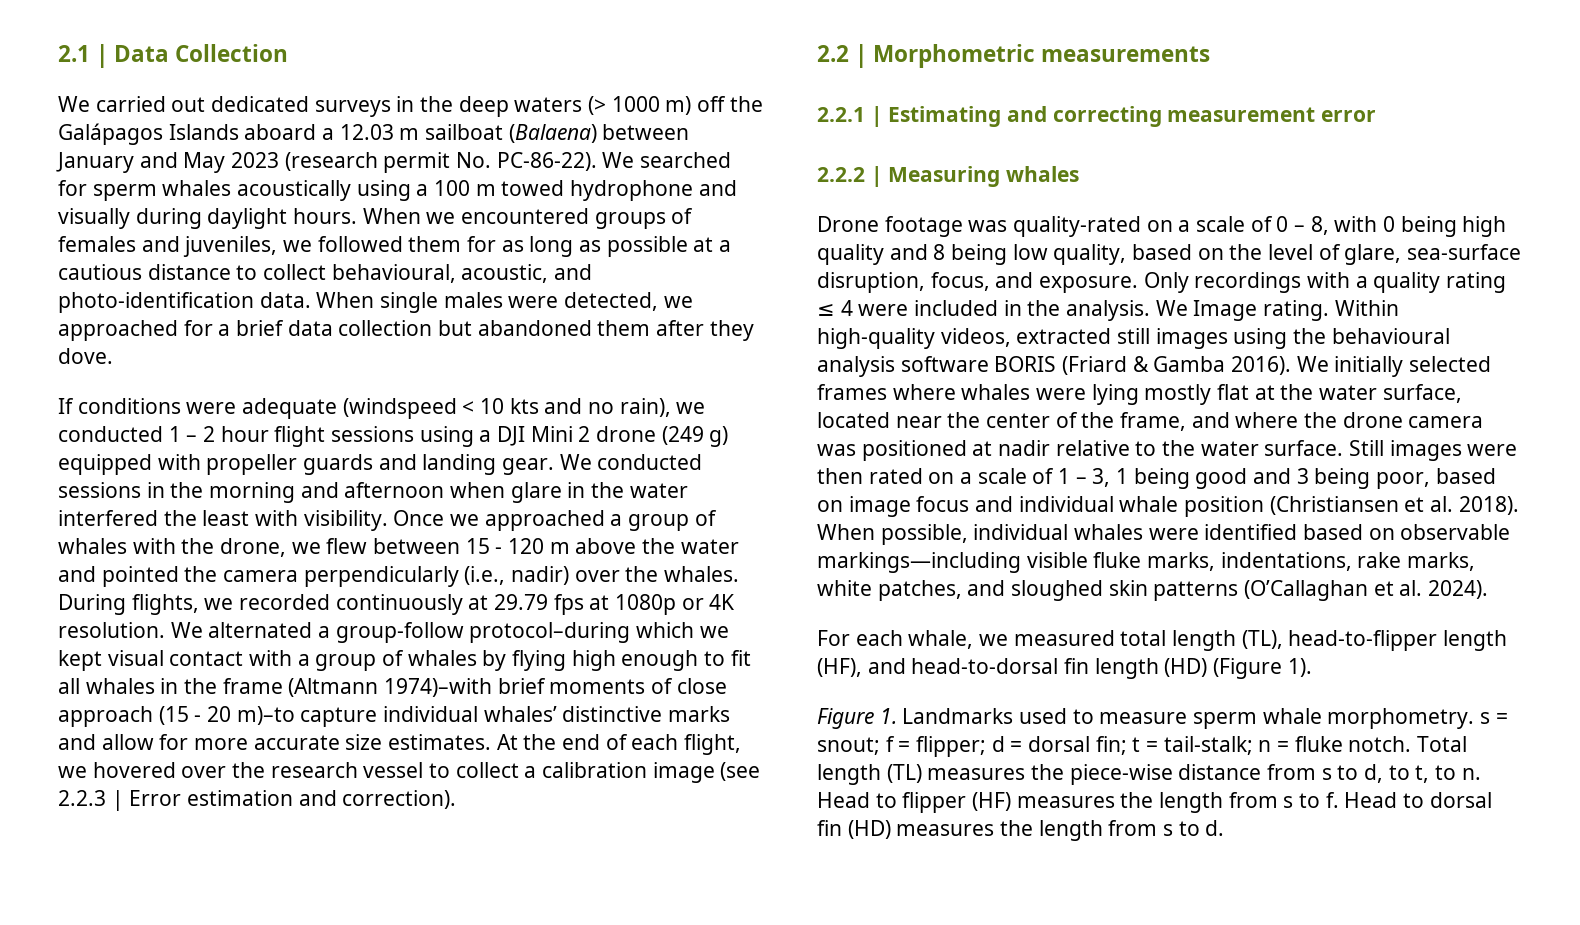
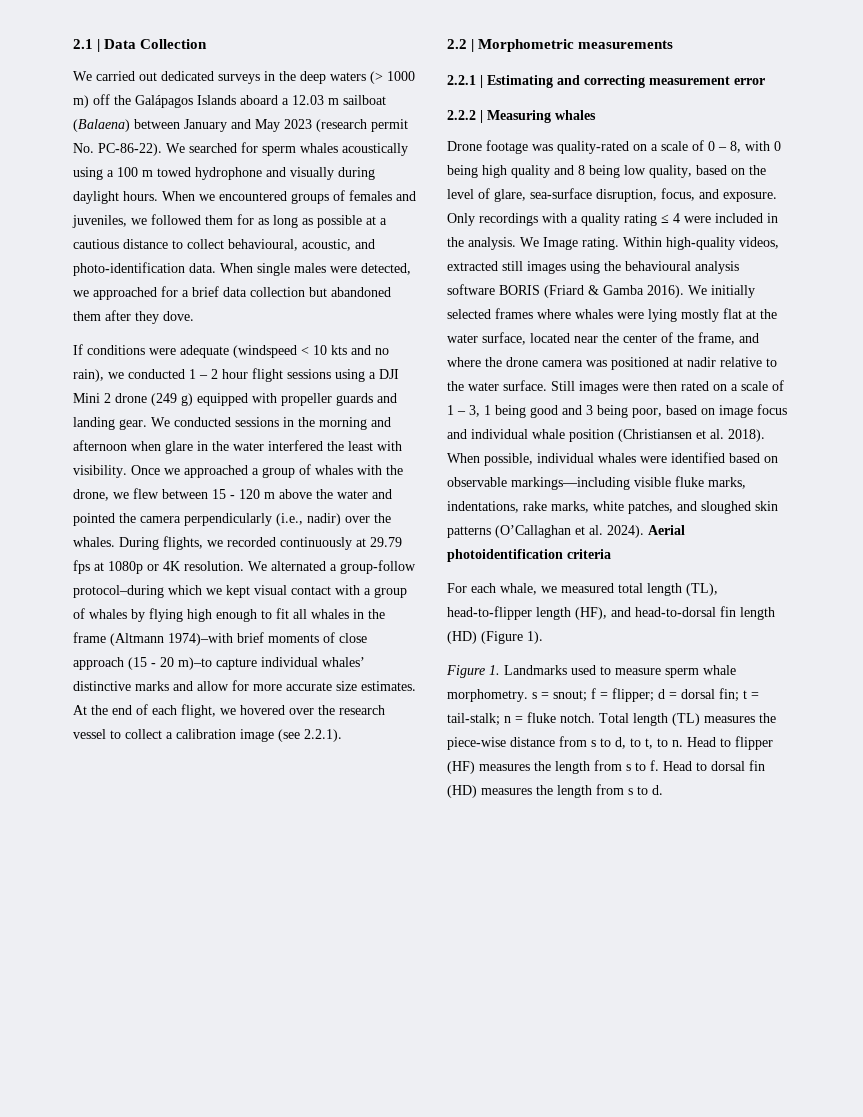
- At the end of each flight, we hovered over the research vessel to collect a calibration image (see 2.2.3 | Error estimation and correction).
+ At the end of each flight, we hovered over the research vessel to collect a calibration image (see 2.2.1).
+ Aerial photoidentification criteria

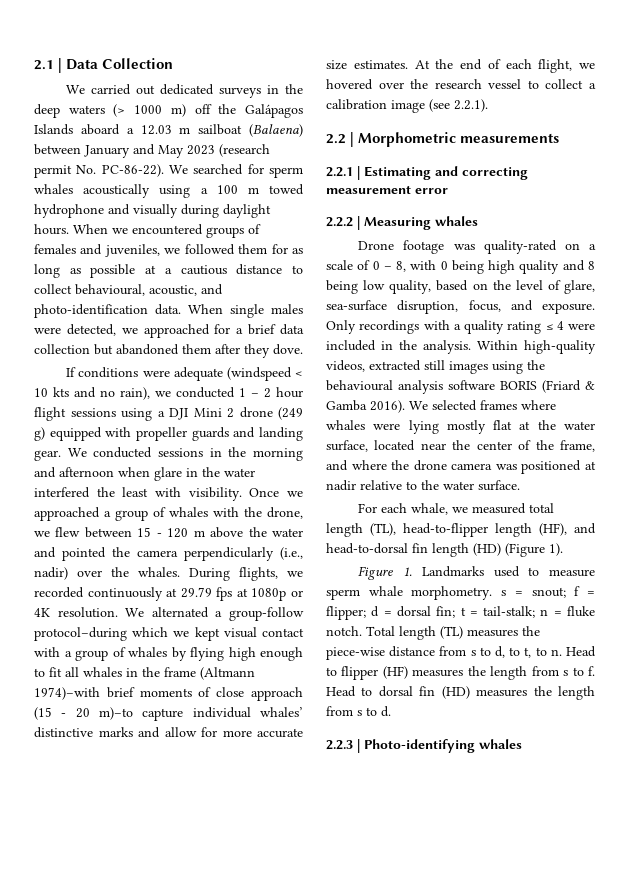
- We Image rating.
- We initially selected frames where whales were lying mostly flat at the water surface, located near the center of the frame, and where the drone camera was positioned at nadir relative to the water surface. Still images were then rated on a scale of 1 – 3, 1 being good and 3 being poor, based on image focus and individual whale position (Christiansen et al. 2018). When possible, individual whales were identified based on observable markings—including visible fluke marks, indentations, rake marks, white patches, and sloughed skin patterns (O’Callaghan et al. 2024). Aerial photoidentification criteria
+ We selected frames where whales were lying mostly flat at the water surface, located near the center of the frame, and where the drone camera was positioned at nadir relative to the water surface.
+ 2.2.3 | Photo-identifying whales

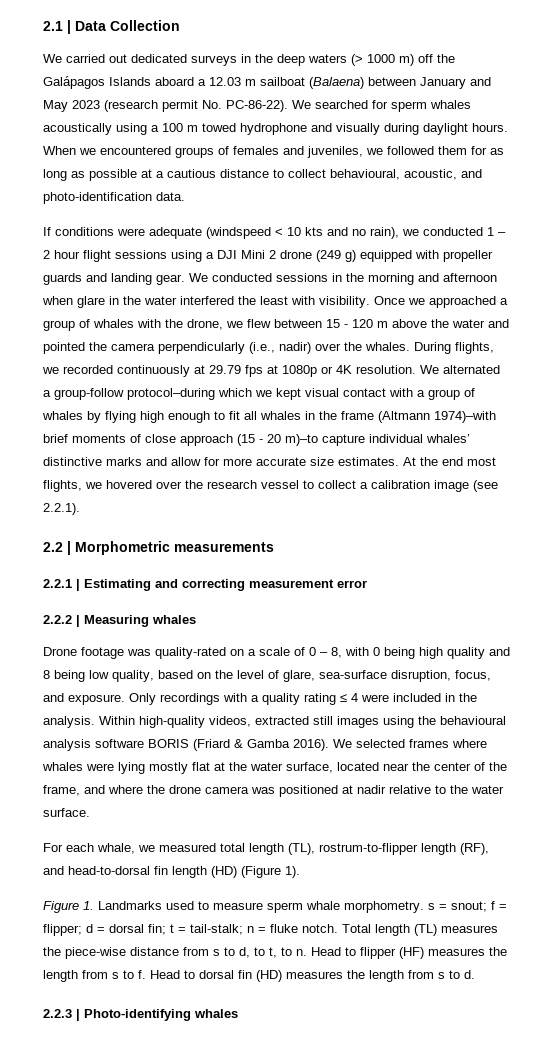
- When single males were detected, we approached for a brief data collection but abandoned them after they dove.
- At the end of each flight, we hovered over the research vessel to collect a calibration image (see 2.2.1).
+ At the end most flights, we hovered over the research vessel to collect a calibration image (see 2.2.1).
- For each whale, we measured total length (TL), head-to-flipper length (HF), and head-to-dorsal fin length (HD) (Figure 1).
+ For each whale, we measured total length (TL), rostrum-to-flipper length (RF), and head-to-dorsal fin length (HD) (Figure 1).

